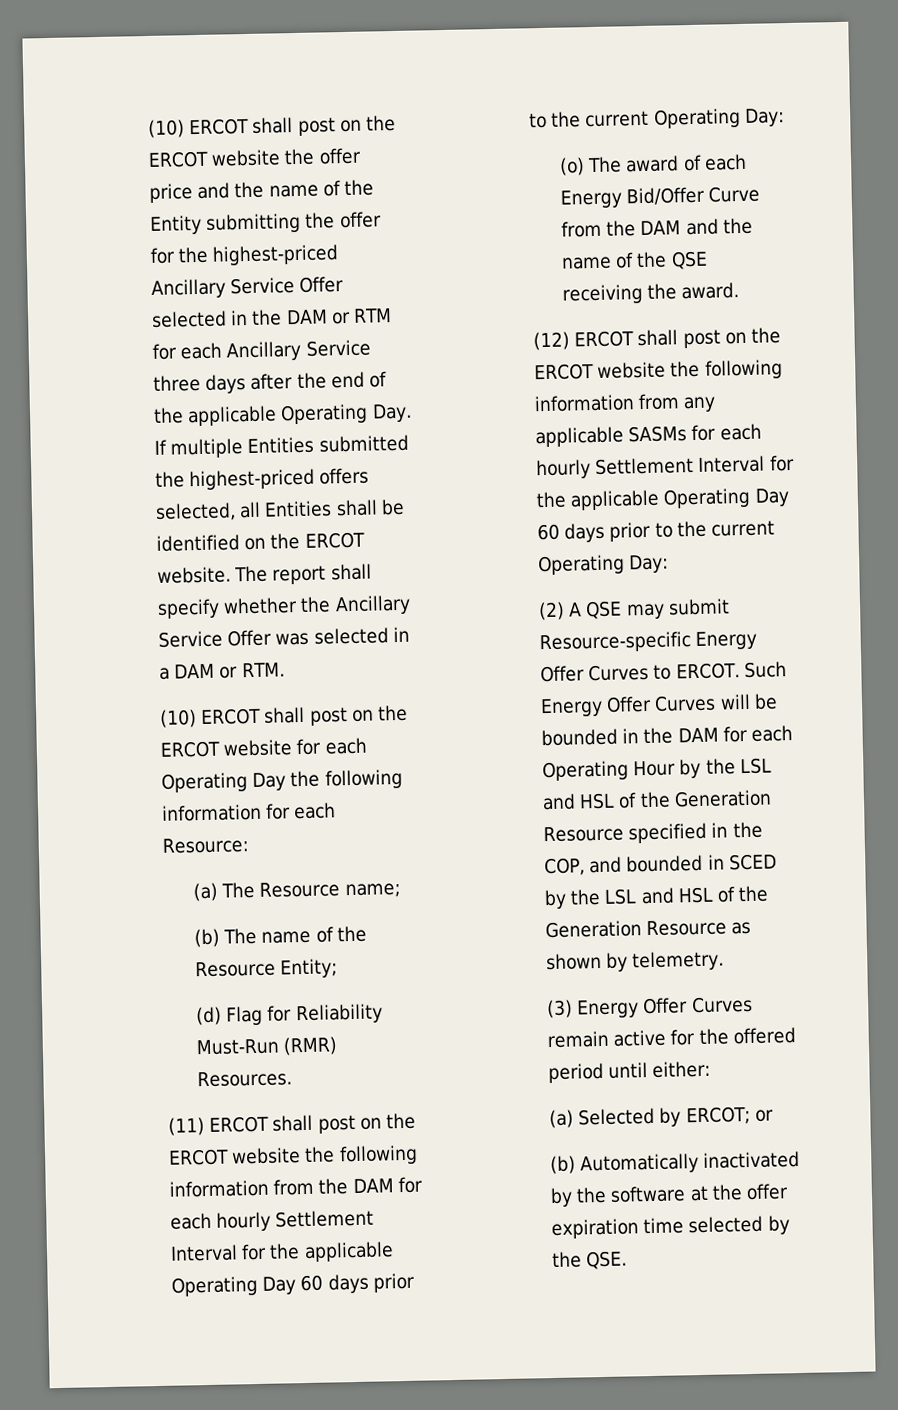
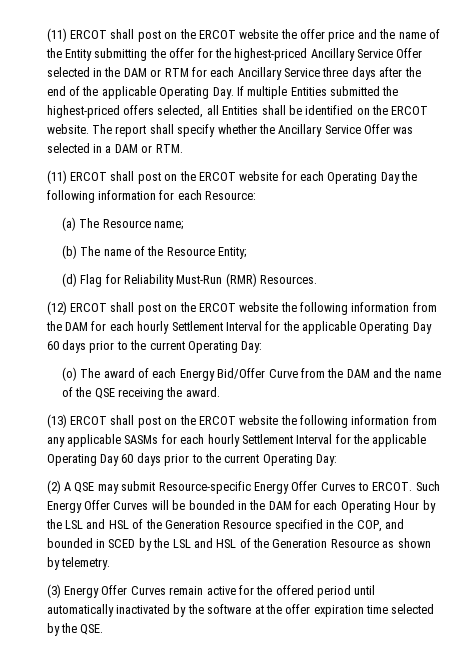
- (10) ERCOT shall post on the ERCOT website the offer price and the name of the Entity submitting the offer for the highest-priced Ancillary Service Offer selected in the DAM or RTM for each Ancillary Service three days after the end of the applicable Operating Day. If multiple Entities submitted the highest-priced offers selected, all Entities shall be identified on the ERCOT website.
+ (11) ERCOT shall post on the ERCOT website the offer price and the name of the Entity submitting the offer for the highest-priced Ancillary Service Offer selected in the DAM or RTM for each Ancillary Service three days after the end of the applicable Operating Day. If multiple Entities submitted the highest-priced offers selected, all Entities shall be identified on the ERCOT website.
- (10) ERCOT shall post on the ERCOT website for each Operating Day the following information for each Resource:
+ (11) ERCOT shall post on the ERCOT website for each Operating Day the following information for each Resource:
- (11) ERCOT shall post on the ERCOT website the following information from the DAM for each hourly Settlement Interval for the applicable Operating Day 60 days prior to the current Operating Day:
+ (12) ERCOT shall post on the ERCOT website the following information from the DAM for each hourly Settlement Interval for the applicable Operating Day 60 days prior to the current Operating Day:
- (12) ERCOT shall post on the ERCOT website the following information from any applicable SASMs for each hourly Settlement Interval for the applicable Operating Day 60 days prior to the current Operating Day:
+ (13) ERCOT shall post on the ERCOT website the following information from any applicable SASMs for each hourly Settlement Interval for the applicable Operating Day 60 days prior to the current Operating Day:
- (3) Energy Offer Curves remain active for the offered period until either:
- (a) Selected by ERCOT; or
- (b) Automatically inactivated by the software at the offer expiration time selected by the QSE.
+ (3) Energy Offer Curves remain active for the offered period until automatically inactivated by the software at the offer expiration time selected by the QSE.

